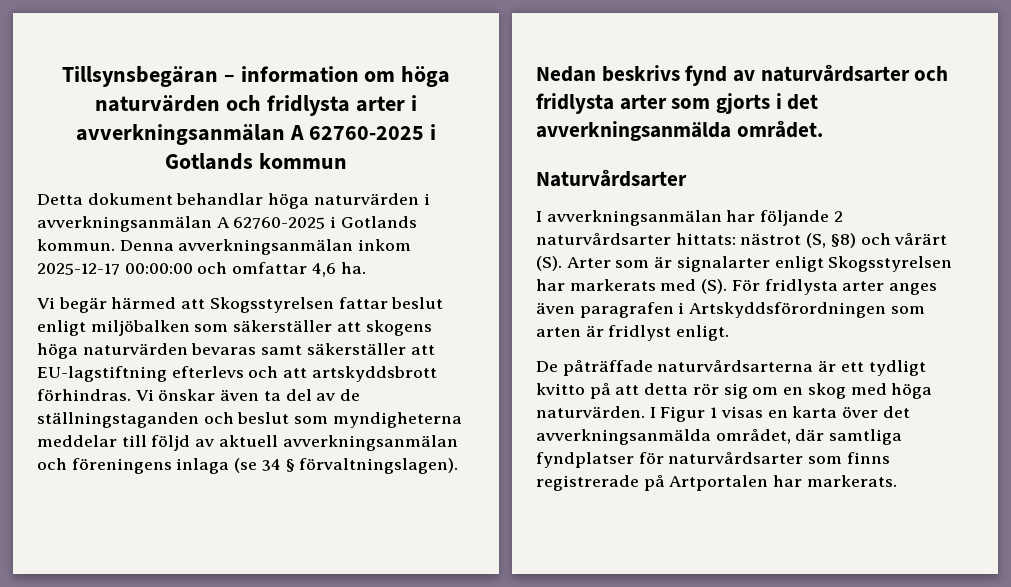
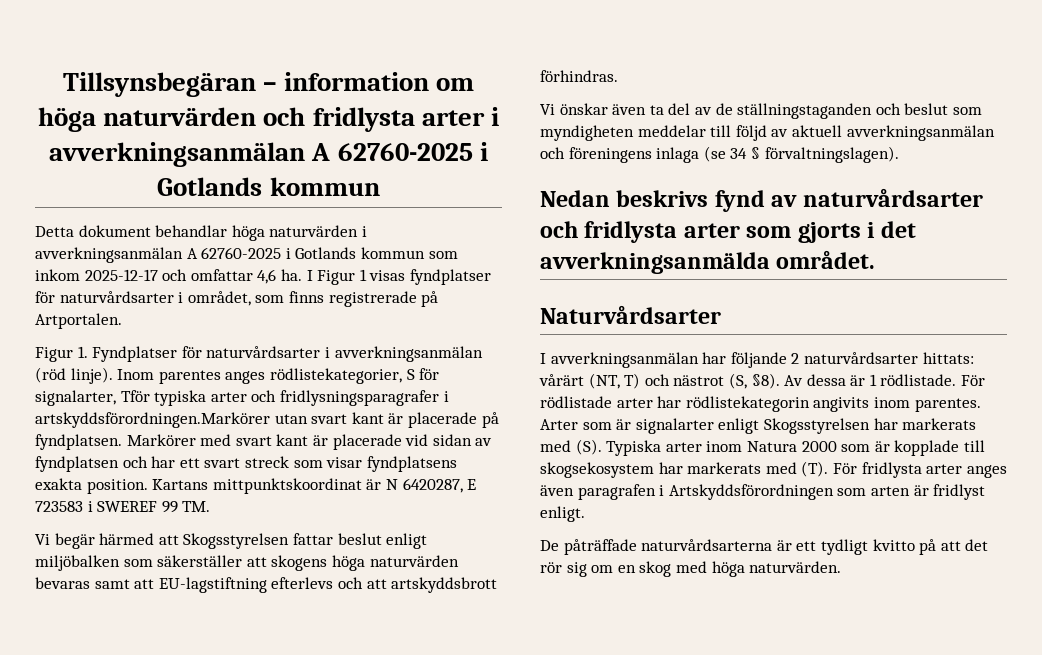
- Detta dokument behandlar höga naturvärden i avverkningsanmälan A 62760-2025 i Gotlands kommun. Denna avverkningsanmälan inkom 2025-12-17 00:00:00 och omfattar 4,6 ha.
+ Detta dokument behandlar höga naturvärden i avverkningsanmälan A 62760-2025 i Gotlands kommun som inkom 2025-12-17 och omfattar 4,6 ha. I Figur 1 visas fyndplatser för naturvårdsarter i området, som finns registrerade på Artportalen.
+ Figur 1. Fyndplatser för naturvårdsarter i avverkningsanmälan (röd linje). Inom parentes anges rödlistekategorier, S för signalarter, Tför typiska arter och fridlysningsparagrafer i artskyddsförordningen.Markörer utan svart kant är placerade på fyndplatsen. Markörer med svart kant är placerade vid sidan av fyndplatsen och har ett svart streck som visar fyndplatsens exakta position. Kartans mittpunktskoordinat är N 6420287, E 723583 i SWEREF 99 TM.
- Vi begär härmed att Skogsstyrelsen fattar beslut enligt miljöbalken som säkerställer att skogens höga naturvärden bevaras samt säkerställer att EU-lagstiftning efterlevs och att artskyddsbrott förhindras. Vi önskar även ta del av de ställningstaganden och beslut som myndigheterna meddelar till följd av aktuell avverkningsanmälan och föreningens inlaga (se 34 § förvaltningslagen).
+ Vi begär härmed att Skogsstyrelsen fattar beslut enligt miljöbalken som säkerställer att skogens höga naturvärden bevaras samt att EU-lagstiftning efterlevs och att artskyddsbrott förhindras.
+ Vi önskar även ta del av de ställningstaganden och beslut som myndigheten meddelar till följd av aktuell avverkningsanmälan och föreningens inlaga (se 34 § förvaltningslagen).
- I avverkningsanmälan har följande 2 naturvårdsarter hittats: nästrot (S, §8) och vårärt (S). Arter som är signalarter enligt Skogsstyrelsen har markerats med (S). För fridlysta arter anges även paragrafen i Artskyddsförordningen som arten är fridlyst enligt.
+ I avverkningsanmälan har följande 2 naturvårdsarter hittats: vårärt (NT, T) och nästrot (S, §8). Av dessa är 1 rödlistade. För rödlistade arter har rödlistekategorin angivits inom parentes. Arter som är signalarter enligt Skogsstyrelsen har markerats med (S). Typiska arter inom Natura 2000 som är kopplade till skogsekosystem har markerats med (T). För fridlysta arter anges även paragrafen i Artskyddsförordningen som arten är fridlyst enligt.
- De påträffade naturvårdsarterna är ett tydligt kvitto på att detta rör sig om en skog med höga naturvärden. I Figur 1 visas en karta över det avverkningsanmälda området, där samtliga fyndplatser för naturvårdsarter som finns registrerade på Artportalen har markerats.
+ De påträffade naturvårdsarterna är ett tydligt kvitto på att det rör sig om en skog med höga naturvärden.

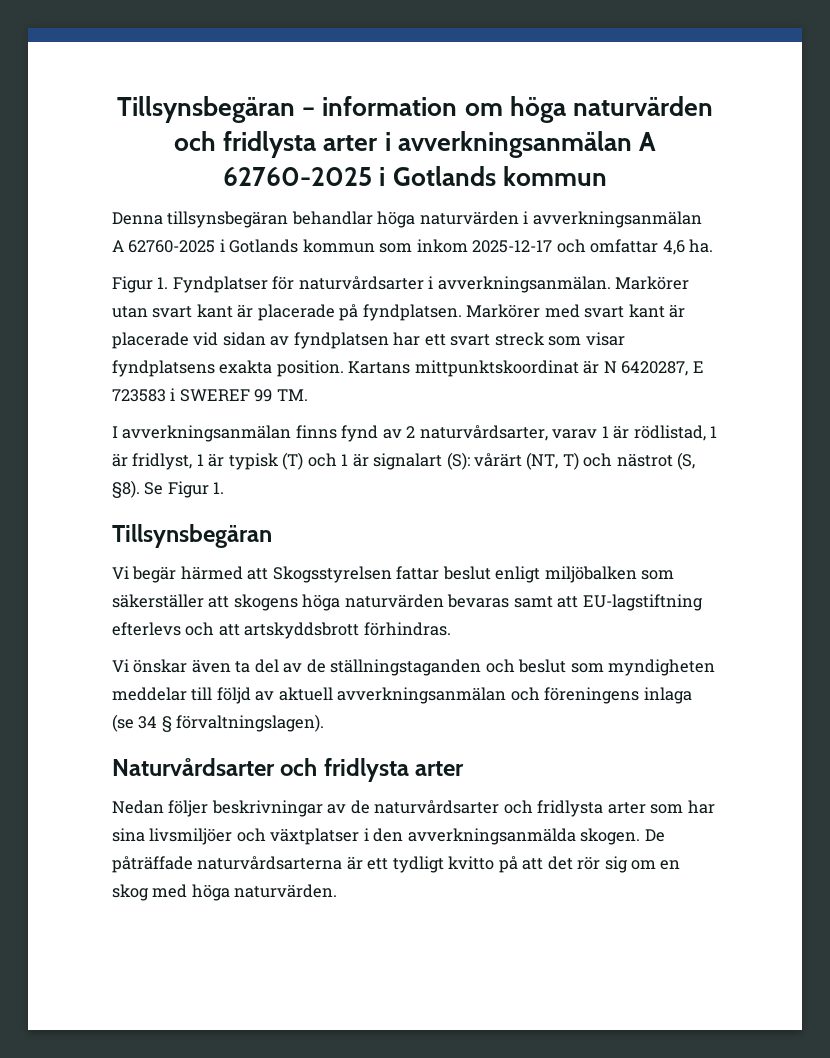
- Detta dokument behandlar höga naturvärden i avverkningsanmälan A 62760-2025 i Gotlands kommun som inkom 2025-12-17 och omfattar 4,6 ha. I Figur 1 visas fyndplatser för naturvårdsarter i området, som finns registrerade på Artportalen.
+ Denna tillsynsbegäran behandlar höga naturvärden i avverkningsanmälan A 62760-2025 i Gotlands kommun som inkom 2025-12-17 och omfattar 4,6 ha.
- Figur 1. Fyndplatser för naturvårdsarter i avverkningsanmälan (röd linje). Inom parentes anges rödlistekategorier, S för signalarter, Tför typiska arter och fridlysningsparagrafer i artskyddsförordningen.Markörer utan svart kant är placerade på fyndplatsen.
+ Figur 1. Fyndplatser för naturvårdsarter i avverkningsanmälan. Markörer utan svart kant är placerade på fyndplatsen.
- Markörer med svart kant är placerade vid sidan av fyndplatsen och har ett svart streck som visar fyndplatsens exakta position.
+ Markörer med svart kant är placerade vid sidan av fyndplatsen har ett svart streck som visar fyndplatsens exakta position.
+ I avverkningsanmälan finns fynd av 2 naturvårdsarter, varav 1 är rödlistad, 1 är fridlyst, 1 är typisk (T) och 1 är signalart (S): vårärt (NT, T) och nästrot (S, §8). Se Figur 1.
+ Tillsynsbegäran
- Nedan beskrivs fynd av naturvårdsarter och fridlysta arter som gjorts i det avverkningsanmälda området.
- Naturvårdsarter
- I avverkningsanmälan har följande 2 naturvårdsarter hittats: vårärt (NT, T) och nästrot (S, §8). Av dessa är 1 rödlistade. För rödlistade arter har rödlistekategorin angivits inom parentes. Arter som är signalarter enligt Skogsstyrelsen har markerats med (S). Typiska arter inom Natura 2000 som är kopplade till skogsekosystem har markerats med (T). För fridlysta arter anges även paragrafen i Artskyddsförordningen som arten är fridlyst enligt.
- De påträffade naturvårdsarterna är ett tydligt kvitto på att det rör sig om en skog med höga naturvärden.
+ Naturvårdsarter och fridlysta arter
+ Nedan följer beskrivningar av de naturvårdsarter och fridlysta arter som har sina livsmiljöer och växtplatser i den avverkningsanmälda skogen. De påträffade naturvårdsarterna är ett tydligt kvitto på att det rör sig om en skog med höga naturvärden.

